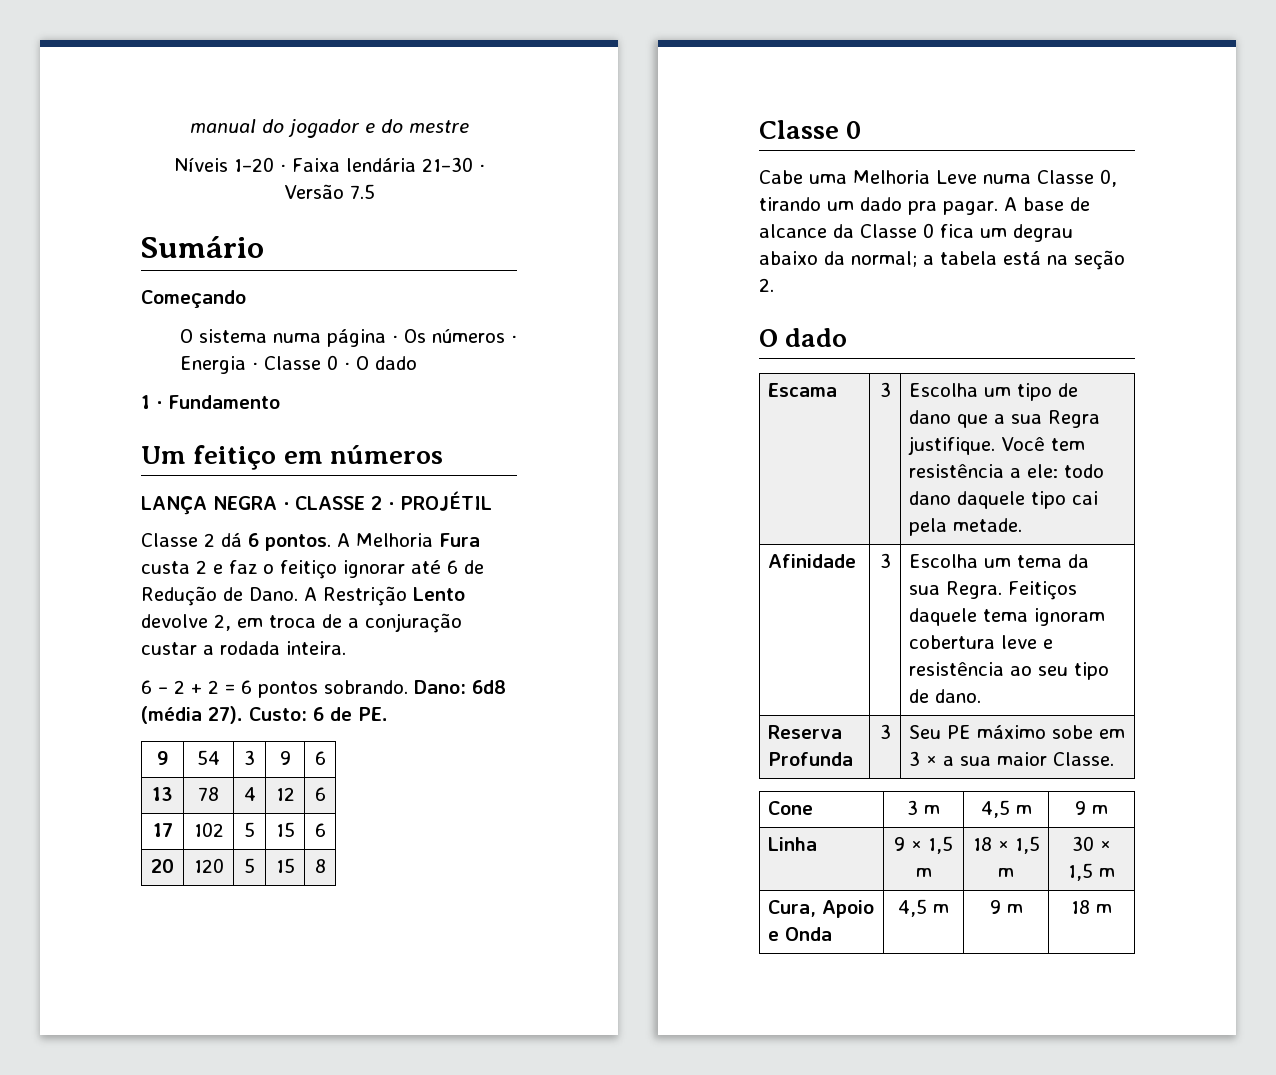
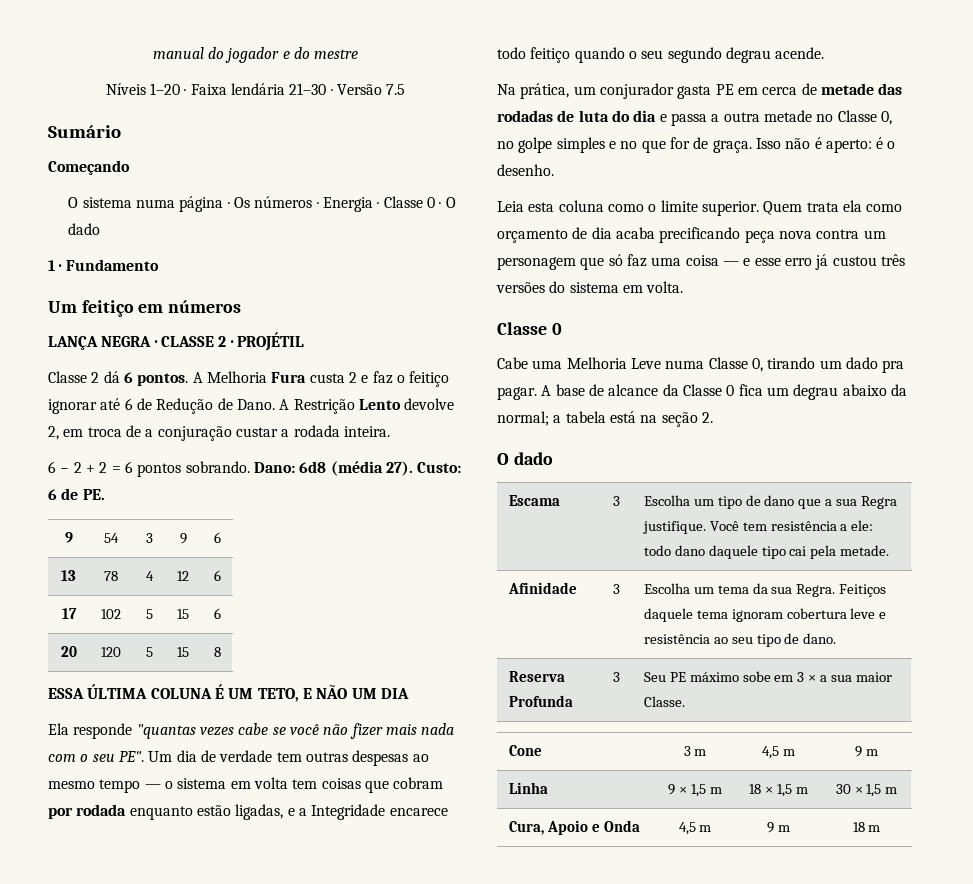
+ ESSA ÚLTIMA COLUNA É UM TETO, E NÃO UM DIA
+ Ela responde "quantas vezes cabe se você não fizer mais nada com o seu PE". Um dia de verdade tem outras despesas ao mesmo tempo — o sistema em volta tem coisas que cobram por rodada enquanto estão ligadas, e a Integridade encarece todo feitiço quando o seu segundo degrau acende.
+ Na prática, um conjurador gasta PE em cerca de metade das rodadas de luta do dia e passa a outra metade no Classe 0, no golpe simples e no que for de graça. Isso não é aperto: é o desenho.
+ Leia esta coluna como o limite superior. Quem trata ela como orçamento de dia acaba precificando peça nova contra um personagem que só faz uma coisa — e esse erro já custou três versões do sistema em volta.

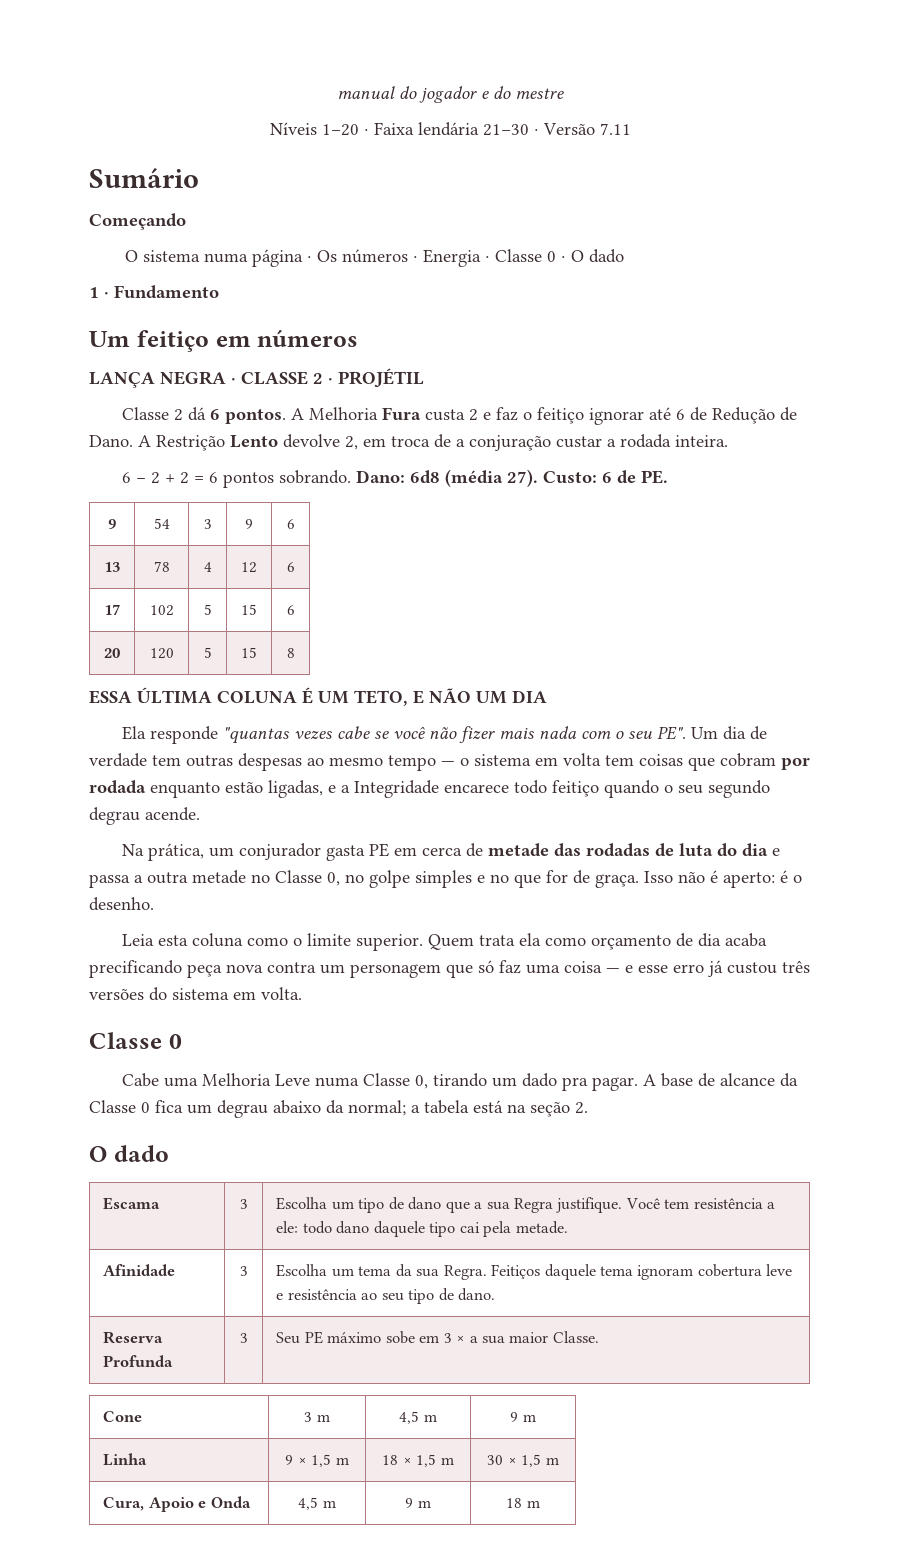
- Níveis 1–20 · Faixa lendária 21–30 · Versão 7.5
+ Níveis 1–20 · Faixa lendária 21–30 · Versão 7.11

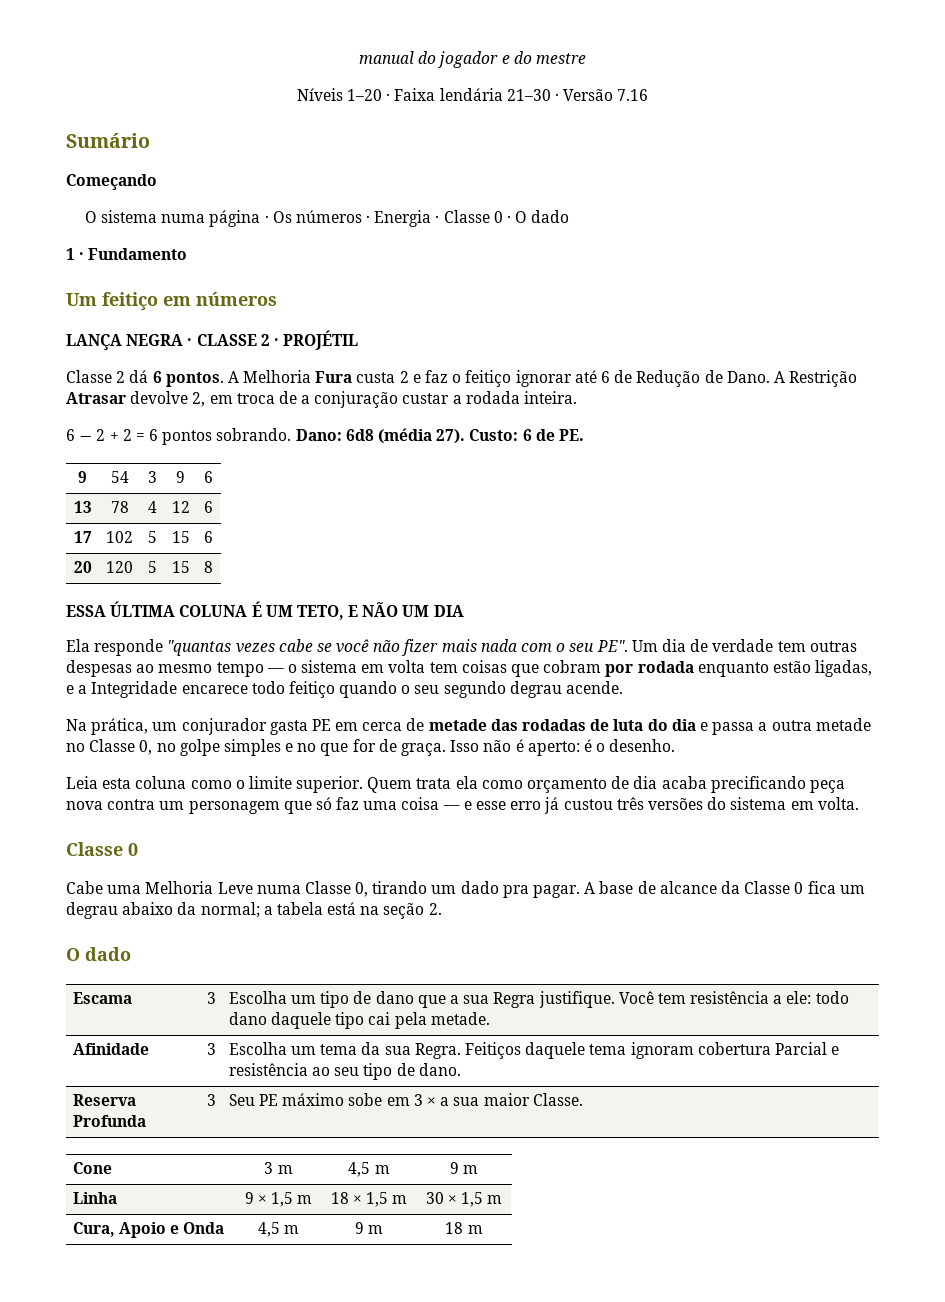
- Níveis 1–20 · Faixa lendária 21–30 · Versão 7.11
+ Níveis 1–20 · Faixa lendária 21–30 · Versão 7.16
- A Restrição Lento devolve 2, em troca de a conjuração custar a rodada inteira.
+ A Restrição Atrasar devolve 2, em troca de a conjuração custar a rodada inteira.
- Afinidade | 3 | Escolha um tema da sua Regra. Feitiços daquele tema ignoram cobertura leve e resistência ao seu tipo de dano.
+ Afinidade | 3 | Escolha um tema da sua Regra. Feitiços daquele tema ignoram cobertura Parcial e resistência ao seu tipo de dano.

